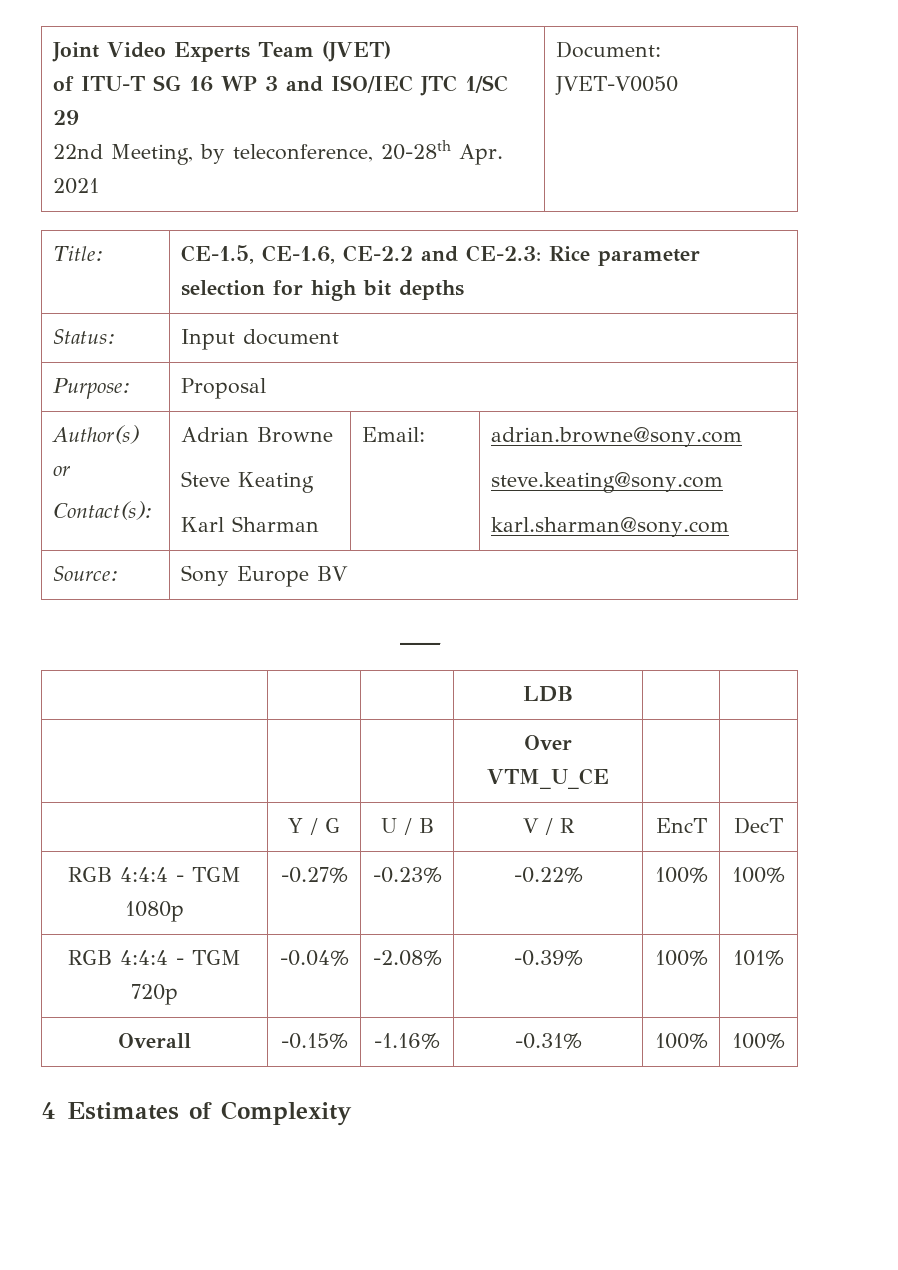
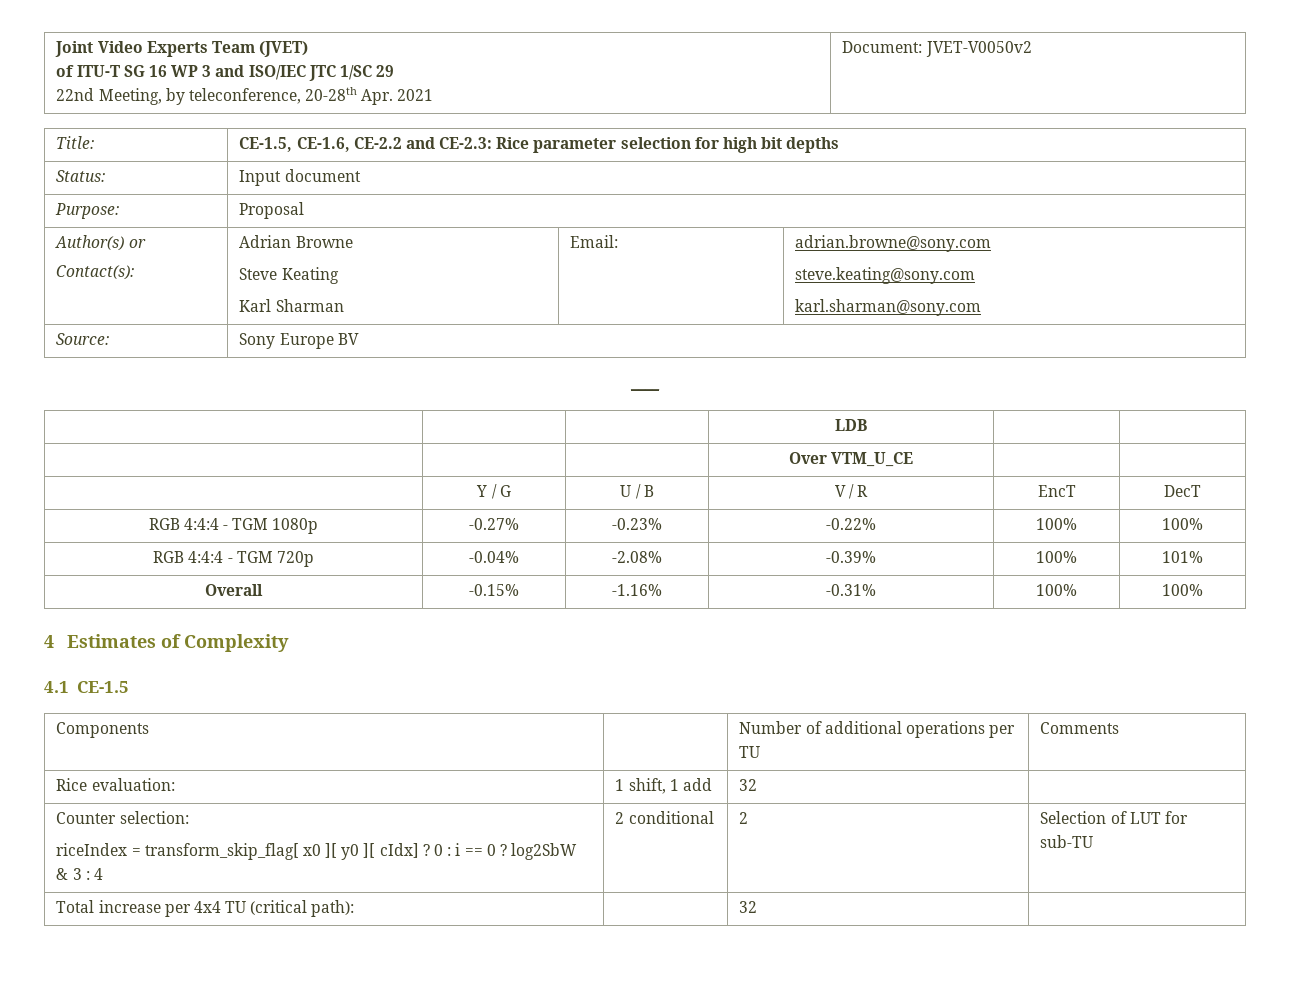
  Joint Video Experts Team (JVET)
  of ITU-T SG 16 WP 3 and ISO/IEC JTC 1/SC 29
- 22nd Meeting, by teleconference, 20-28th Apr. 2021 | Document: JVET-V0050
+ 22nd Meeting, by teleconference, 20-28th Apr. 2021 | Document: JVET-V0050v2
+ 4.1 CE-1.5
+ Components | | Number of additional operations per TU | Comments
+ Rice evaluation: | 1 shift, 1 add | 32 |
+ Counter selection:
+ riceIndex = transform_skip_flag[ x0 ][ y0 ][ cIdx] ? 0 : i == 0 ? log2SbW & 3 : 4 | 2 conditional | 2 | Selection of LUT for sub-TU
+ Total increase per 4x4 TU (critical path): | | 32 |

